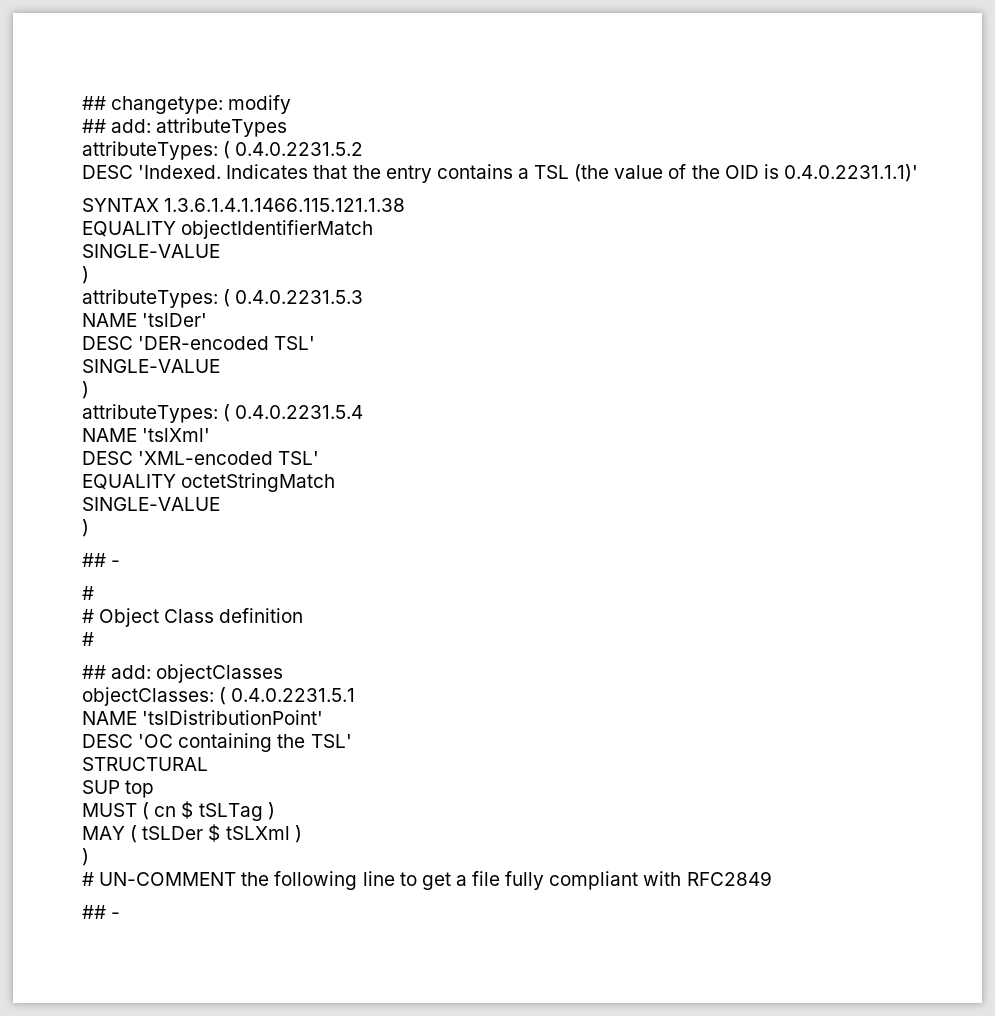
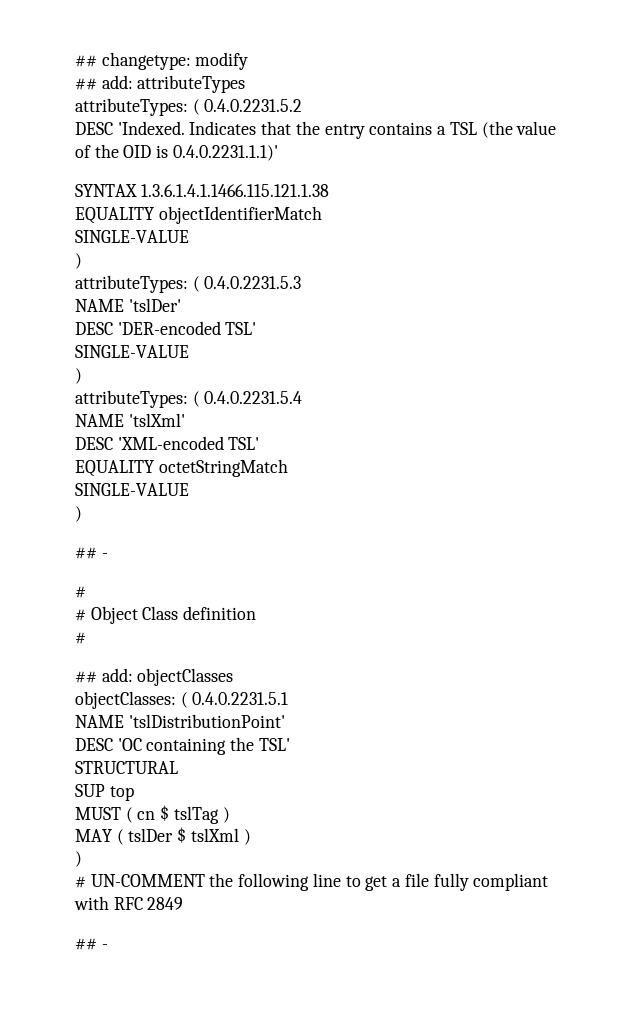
- MUST ( cn $ tSLTag )
+ MUST ( cn $ tslTag )
- MAY ( tSLDer $ tSLXml )
+ MAY ( tslDer $ tslXml )
- # UN-COMMENT the following line to get a file fully compliant with RFC2849
+ # UN-COMMENT the following line to get a file fully compliant with RFC 2849

